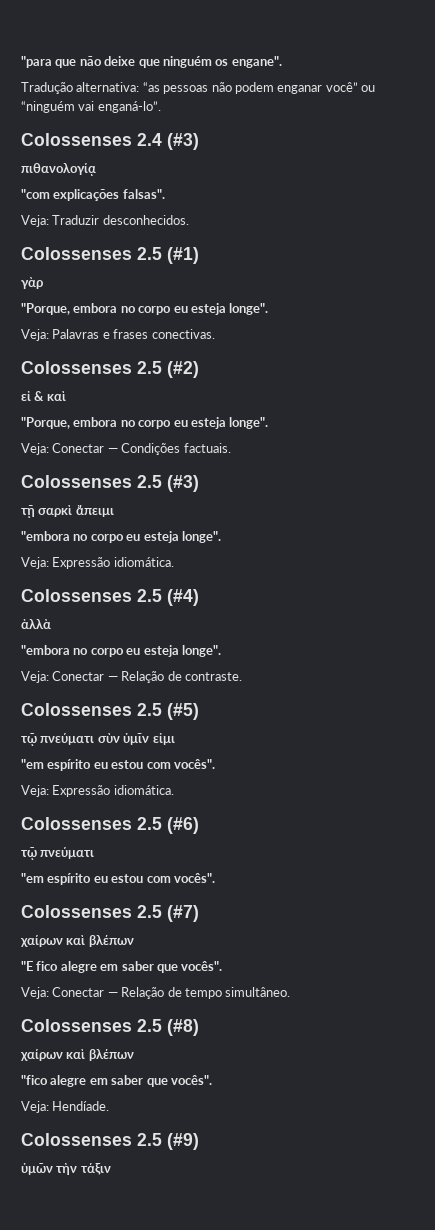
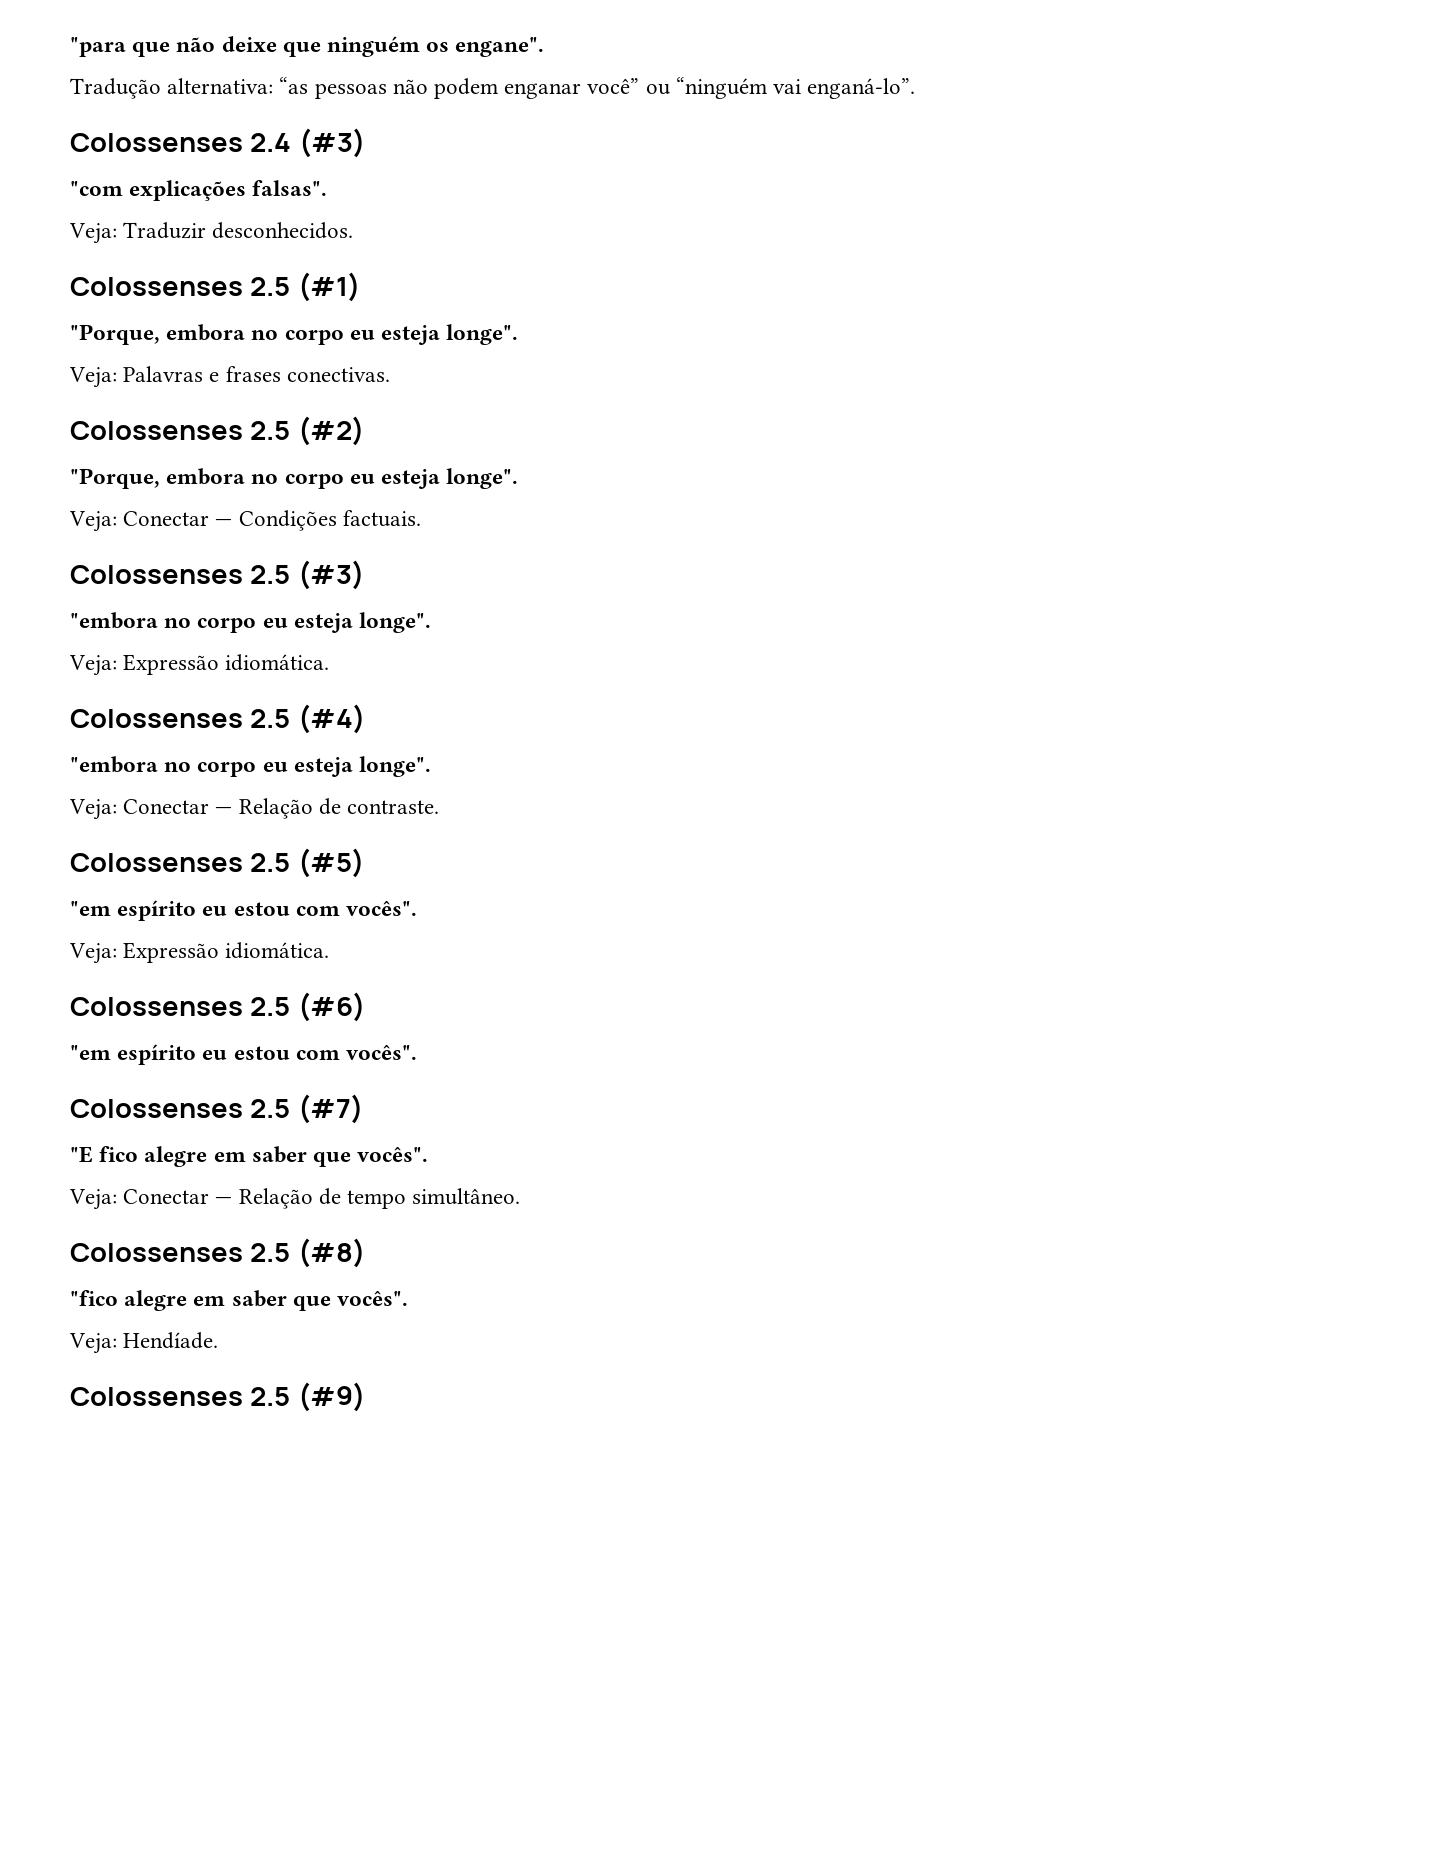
- πιθανολογίᾳ
- γὰρ
- εἰ & καὶ
- τῇ σαρκὶ ἄπειμι
- ἀλλὰ
- τῷ πνεύματι σὺν ὑμῖν εἰμι
  Colossenses 2.5 (#6)
- τῷ πνεύματι
  Colossenses 2.5 (#7)
- χαίρων καὶ βλέπων
  Colossenses 2.5 (#8)
- χαίρων καὶ βλέπων
- ὑμῶν τὴν τάξιν

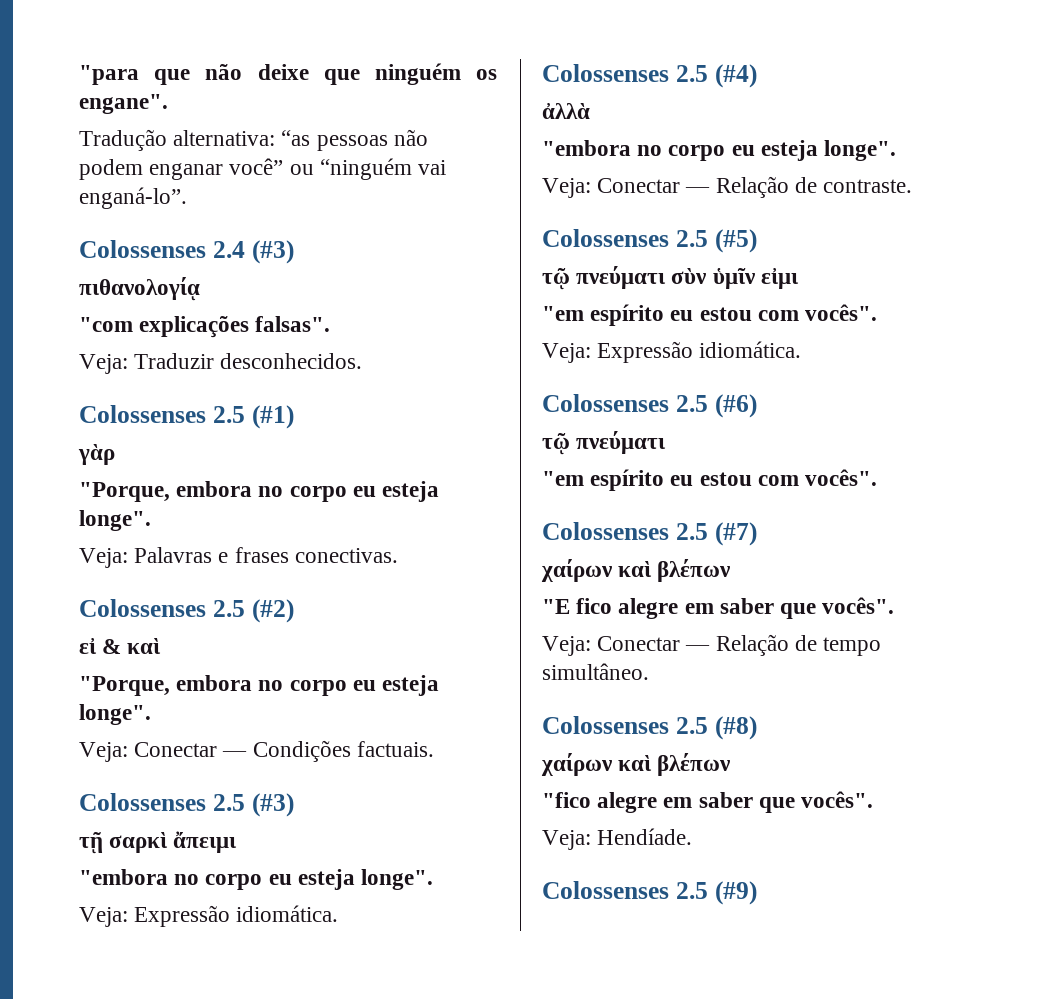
+ πιθανολογίᾳ
+ γὰρ
+ εἰ & καὶ
+ τῇ σαρκὶ ἄπειμι
+ ἀλλὰ
+ τῷ πνεύματι σὺν ὑμῖν εἰμι
  Colossenses 2.5 (#6)
+ τῷ πνεύματι
  Colossenses 2.5 (#7)
+ χαίρων καὶ βλέπων
  Colossenses 2.5 (#8)
+ χαίρων καὶ βλέπων

